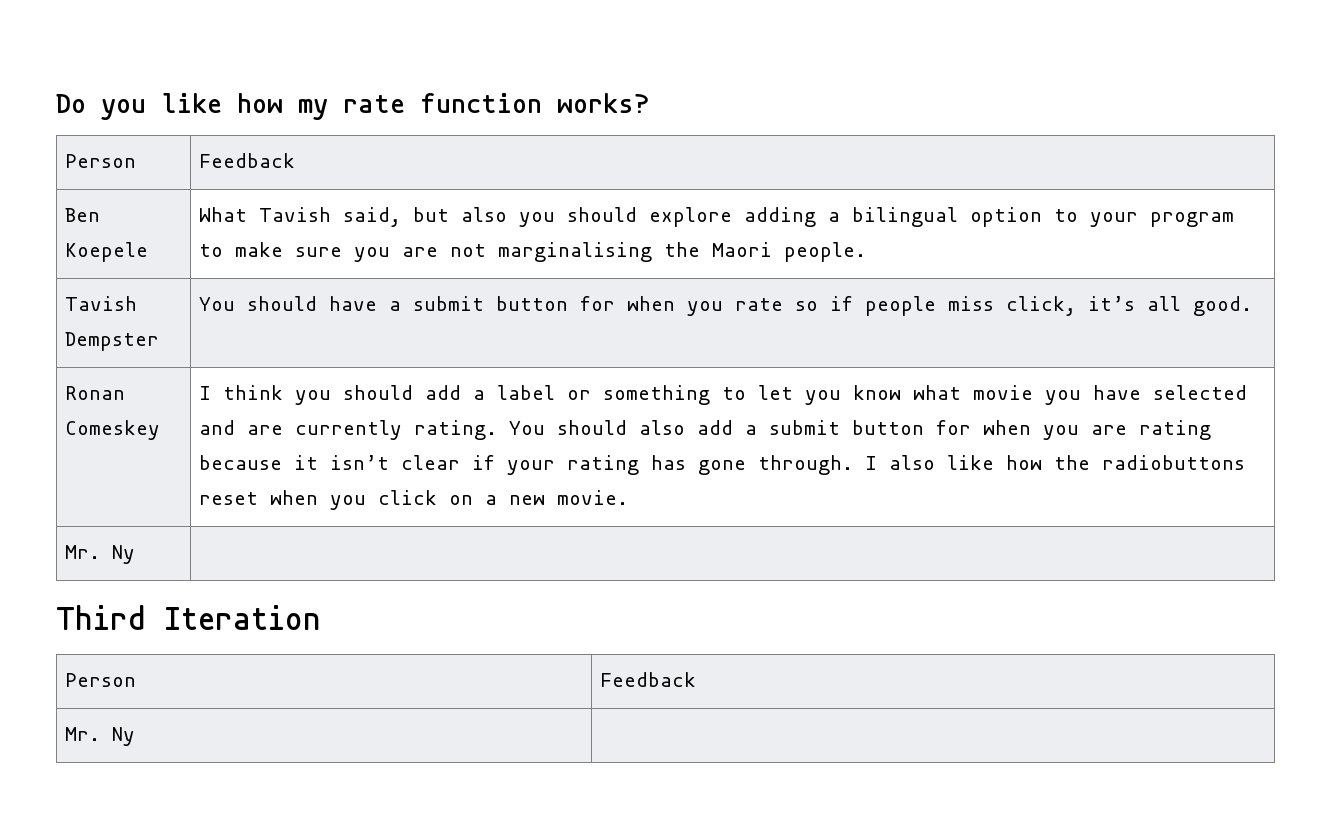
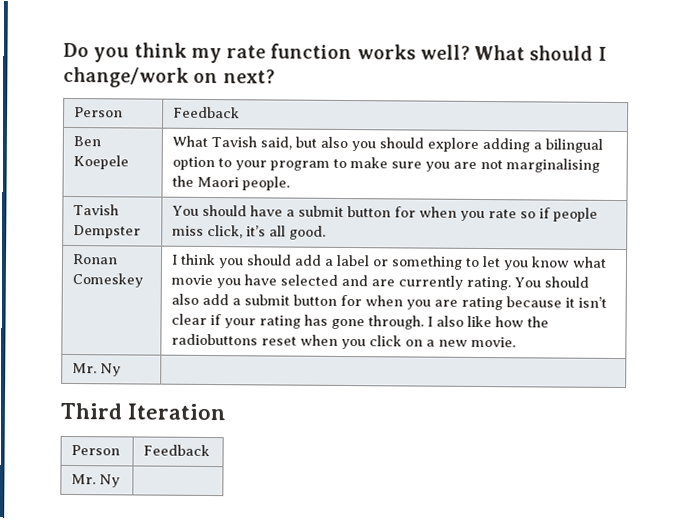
- Do you like how my rate function works?
+ Do you think my rate function works well? What should I change/work on next?

